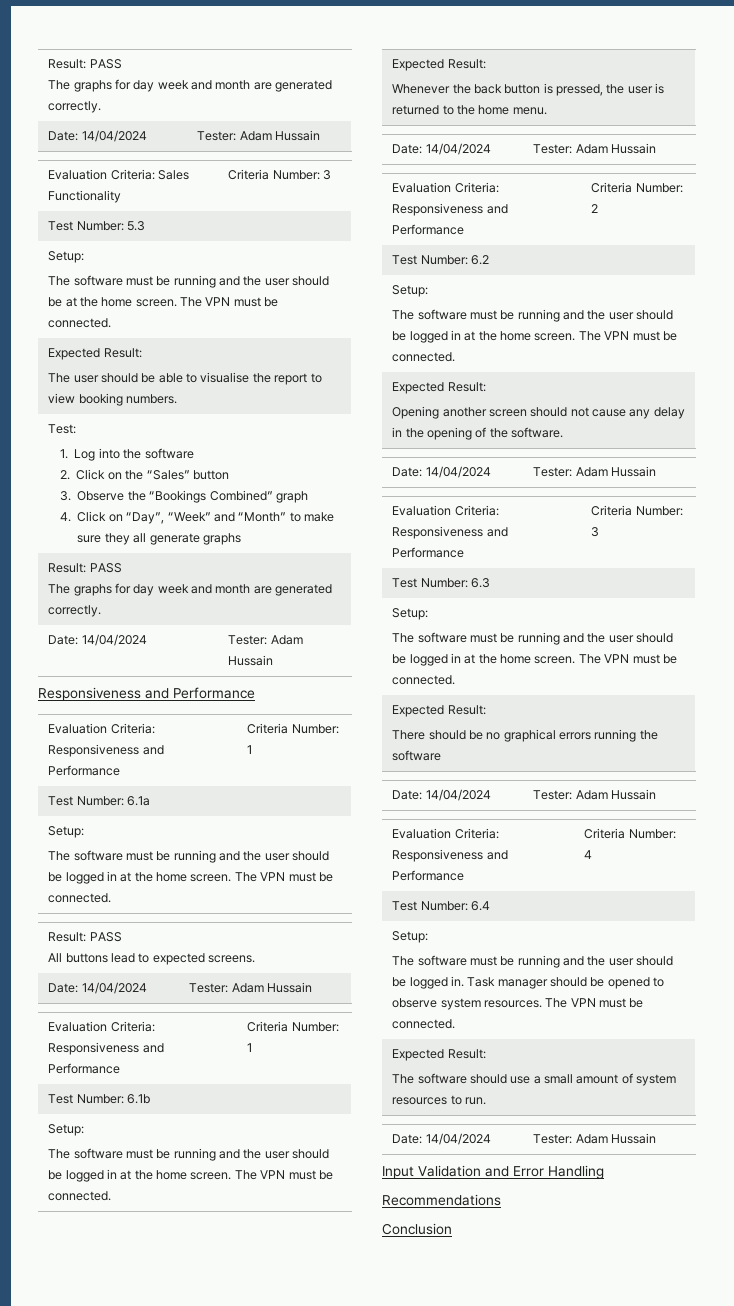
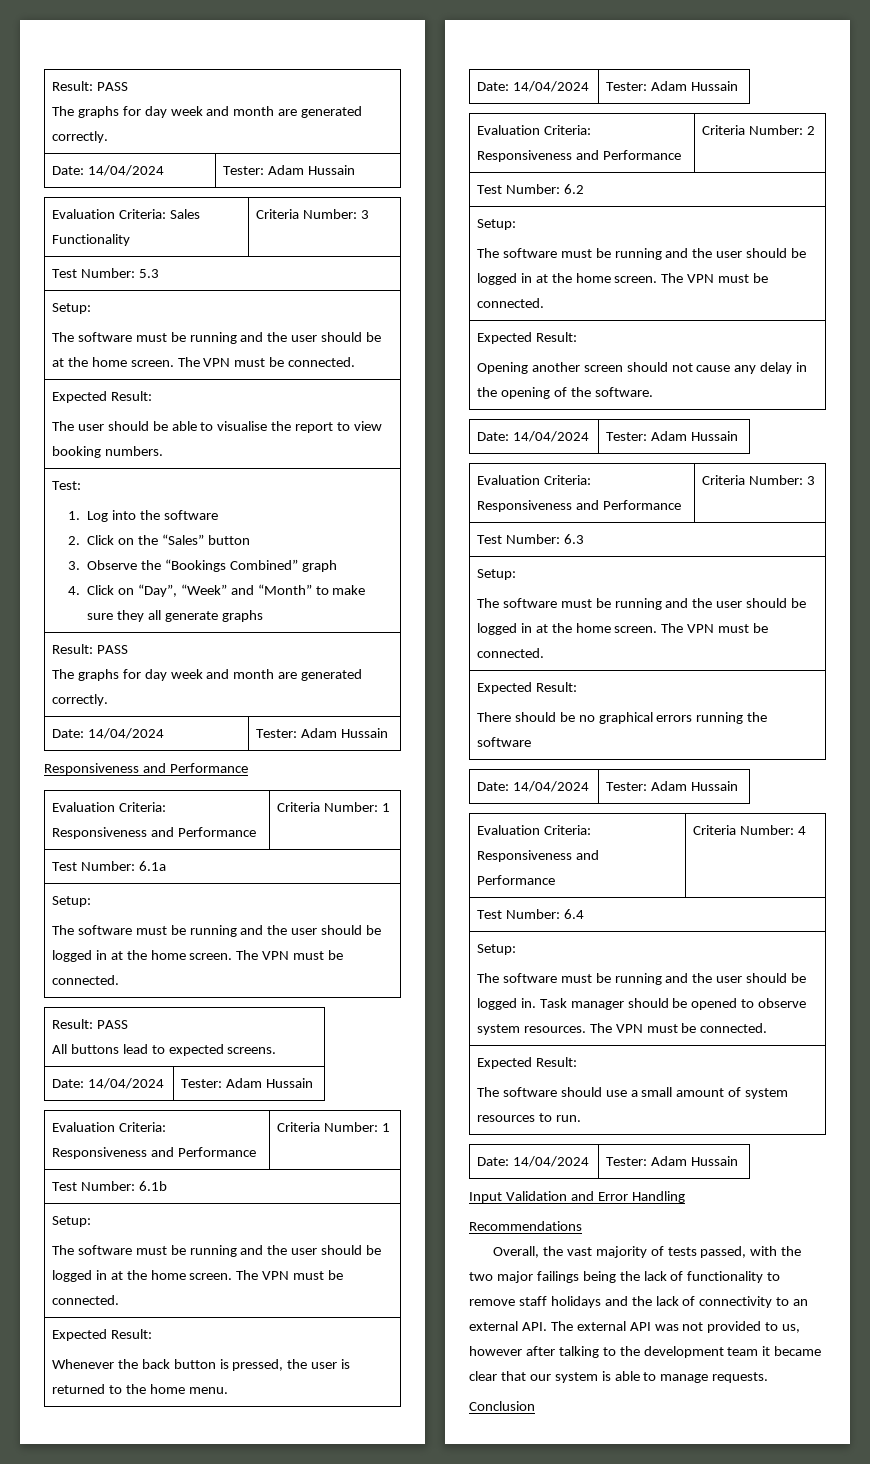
+ Overall, the vast majority of tests passed, with the two major failings being the lack of functionality to remove staff holidays and the lack of connectivity to an external API. The external API was not provided to us, however after talking to the development team it became clear that our system is able to manage requests.

